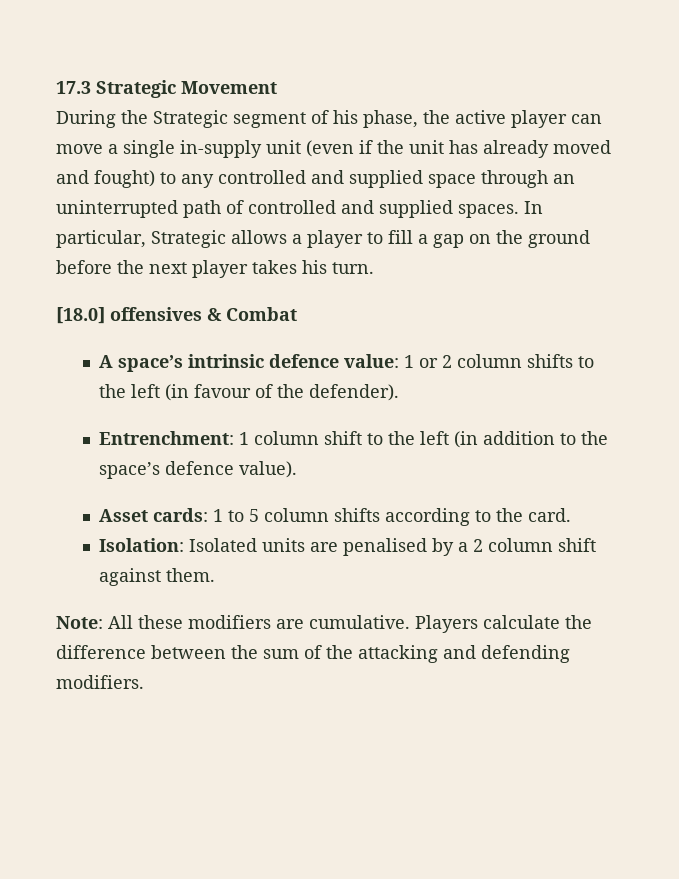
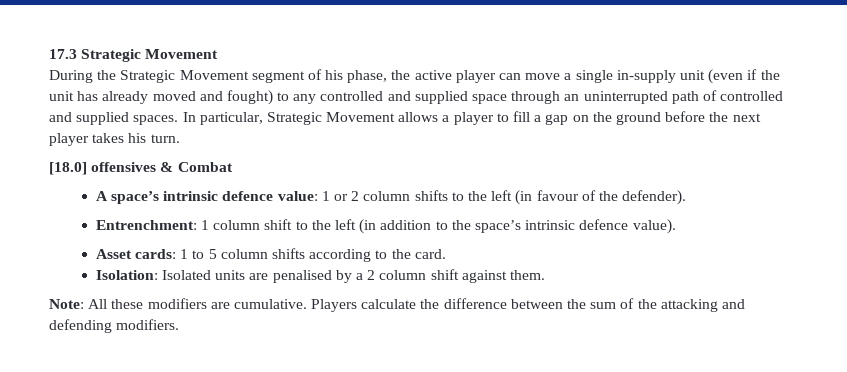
- During the Strategic segment of his phase, the active player can move a single in-supply unit (even if the unit has already moved and fought) to any controlled and supplied space through an uninterrupted path of controlled and supplied spaces.
+ During the Strategic Movement segment of his phase, the active player can move a single in-supply unit (even if the unit has already moved and fought) to any controlled and supplied space through an uninterrupted path of controlled and supplied spaces.
- In particular, Strategic allows a player to fill a gap on the ground before the next player takes his turn.
+ In particular, Strategic Movement allows a player to fill a gap on the ground before the next player takes his turn.
- Entrenchment: 1 column shift to the left (in addition to the space’s defence value).
+ Entrenchment: 1 column shift to the left (in addition to the space’s intrinsic defence value).

